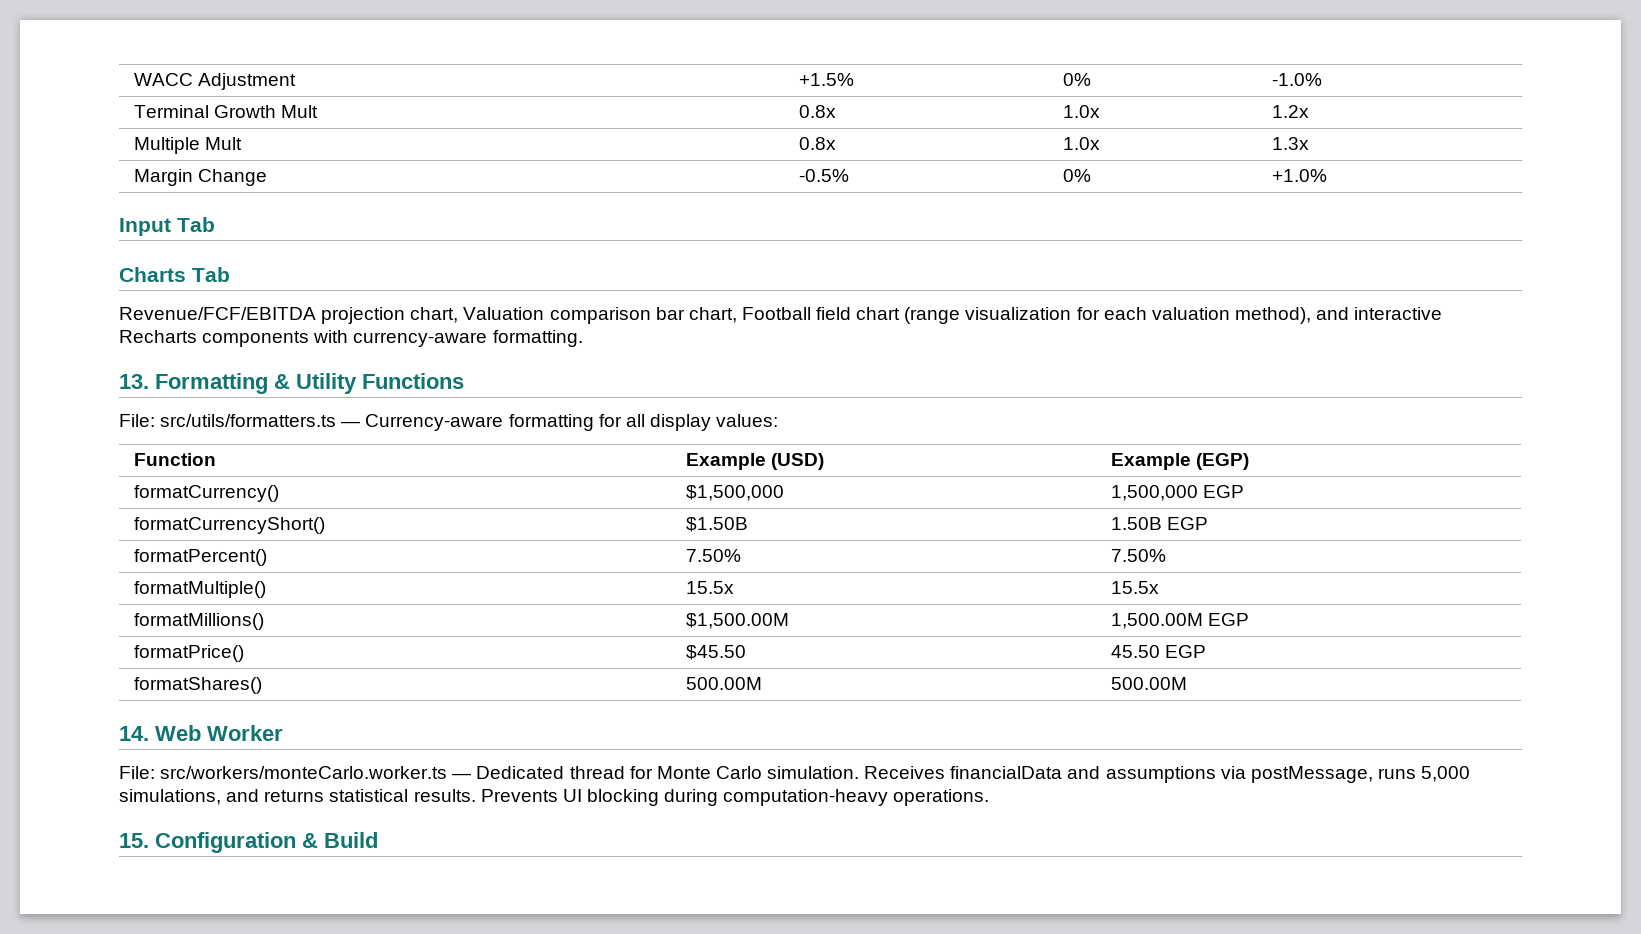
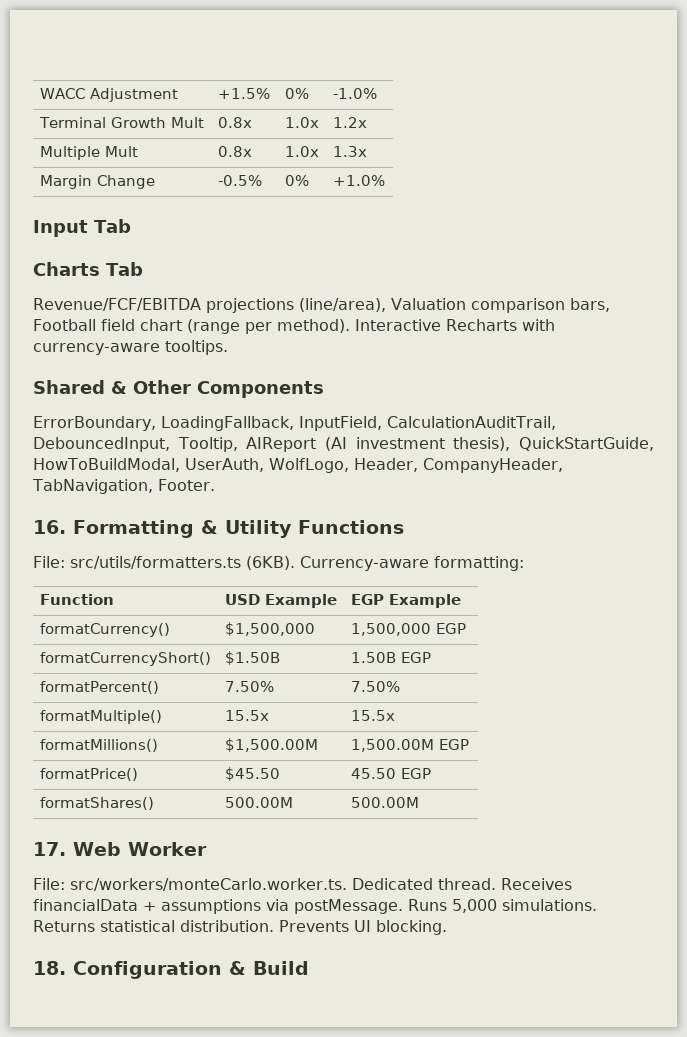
- Revenue/FCF/EBITDA projection chart, Valuation comparison bar chart, Football field chart (range visualization for each valuation method), and interactive Recharts components with currency-aware formatting.
- 13. Formatting & Utility Functions
+ Revenue/FCF/EBITDA projections (line/area), Valuation comparison bars, Football field chart (range per method). Interactive Recharts with currency-aware tooltips.
+ Shared & Other Components
+ ErrorBoundary, LoadingFallback, InputField, CalculationAuditTrail, DebouncedInput, Tooltip, AIReport (AI investment thesis), QuickStartGuide, HowToBuildModal, UserAuth, WolfLogo, Header, CompanyHeader, TabNavigation, Footer.
+ 16. Formatting & Utility Functions
- File: src/utils/formatters.ts — Currency-aware formatting for all display values:
+ File: src/utils/formatters.ts (6KB). Currency-aware formatting:
- Function | Example (USD) | Example (EGP)
+ Function | USD Example | EGP Example
- 14. Web Worker
+ 17. Web Worker
- File: src/workers/monteCarlo.worker.ts — Dedicated thread for Monte Carlo simulation.
+ File: src/workers/monteCarlo.worker.ts. Dedicated thread.
- Receives financialData and assumptions via postMessage, runs 5,000 simulations, and returns statistical results. Prevents UI blocking during computation-heavy operations.
- 15. Configuration & Build
+ Receives financialData + assumptions via postMessage. Runs 5,000 simulations. Returns statistical distribution. Prevents UI blocking.
+ 18. Configuration & Build

